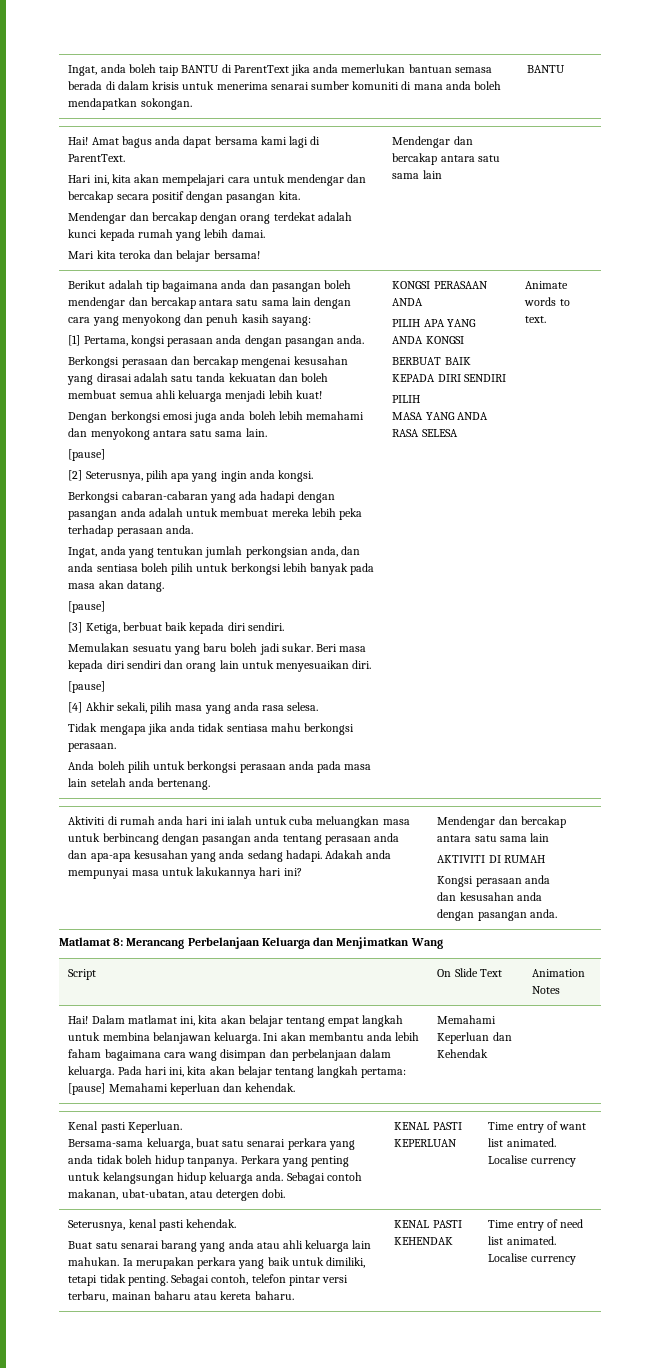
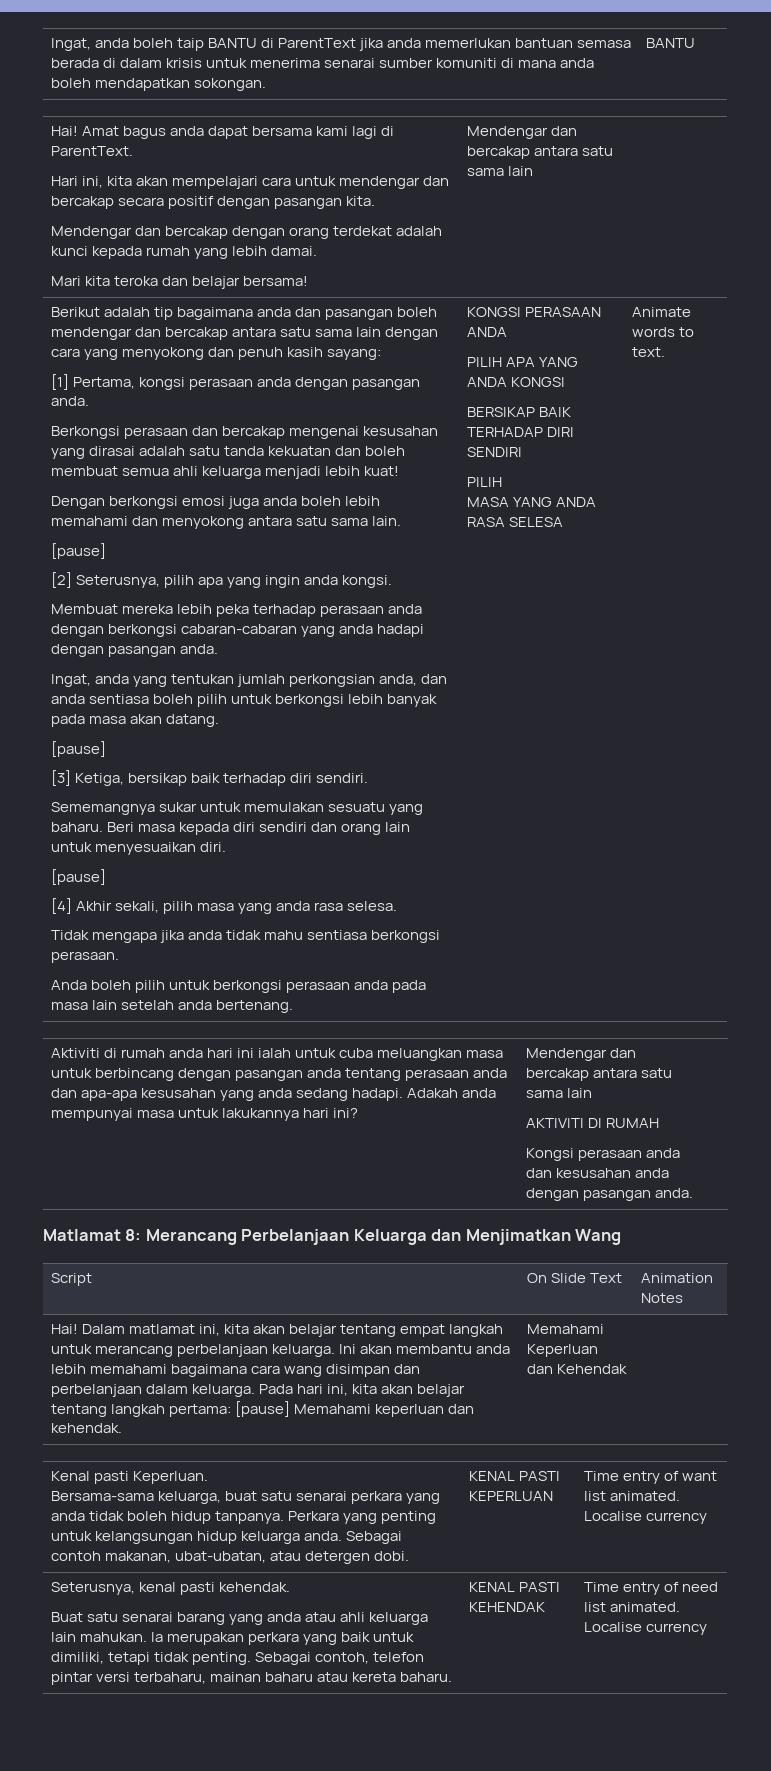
- Berkongsi cabaran-cabaran yang ada hadapi dengan pasangan anda adalah untuk membuat mereka lebih peka terhadap perasaan anda.
+ Membuat mereka lebih peka terhadap perasaan anda dengan berkongsi cabaran-cabaran yang anda hadapi dengan pasangan anda.
- [3] Ketiga, berbuat baik kepada diri sendiri.
+ [3] Ketiga, bersikap baik terhadap diri sendiri.
- Memulakan sesuatu yang baru boleh jadi sukar.
+ Sememangnya sukar untuk memulakan sesuatu yang baharu.
- Tidak mengapa jika anda tidak sentiasa mahu berkongsi perasaan.
+ Tidak mengapa jika anda tidak mahu sentiasa berkongsi perasaan.
- BERBUAT BAIK KEPADA DIRI SENDIRI
+ BERSIKAP BAIK TERHADAP DIRI SENDIRI
- Dalam matlamat ini, kita akan belajar tentang empat langkah untuk membina belanjawan keluarga.
+ Dalam matlamat ini, kita akan belajar tentang empat langkah untuk merancang perbelanjaan keluarga.
- Ini akan membantu anda lebih faham bagaimana cara wang disimpan dan perbelanjaan dalam keluarga.
+ Ini akan membantu anda lebih memahami bagaimana cara wang disimpan dan perbelanjaan dalam keluarga.
- Sebagai contoh, telefon pintar versi terbaru, mainan baharu atau kereta baharu.
+ Sebagai contoh, telefon pintar versi terbaharu, mainan baharu atau kereta baharu.

